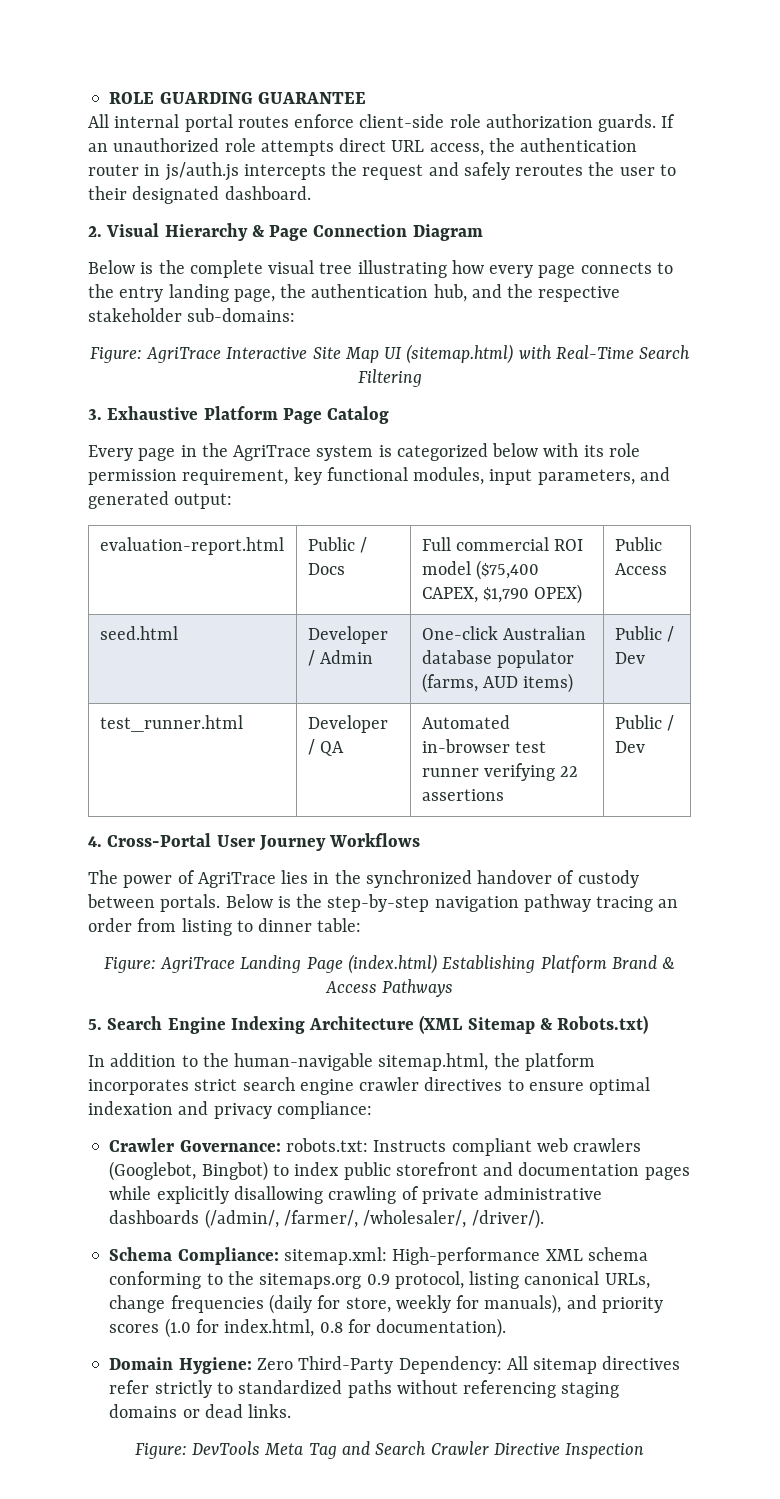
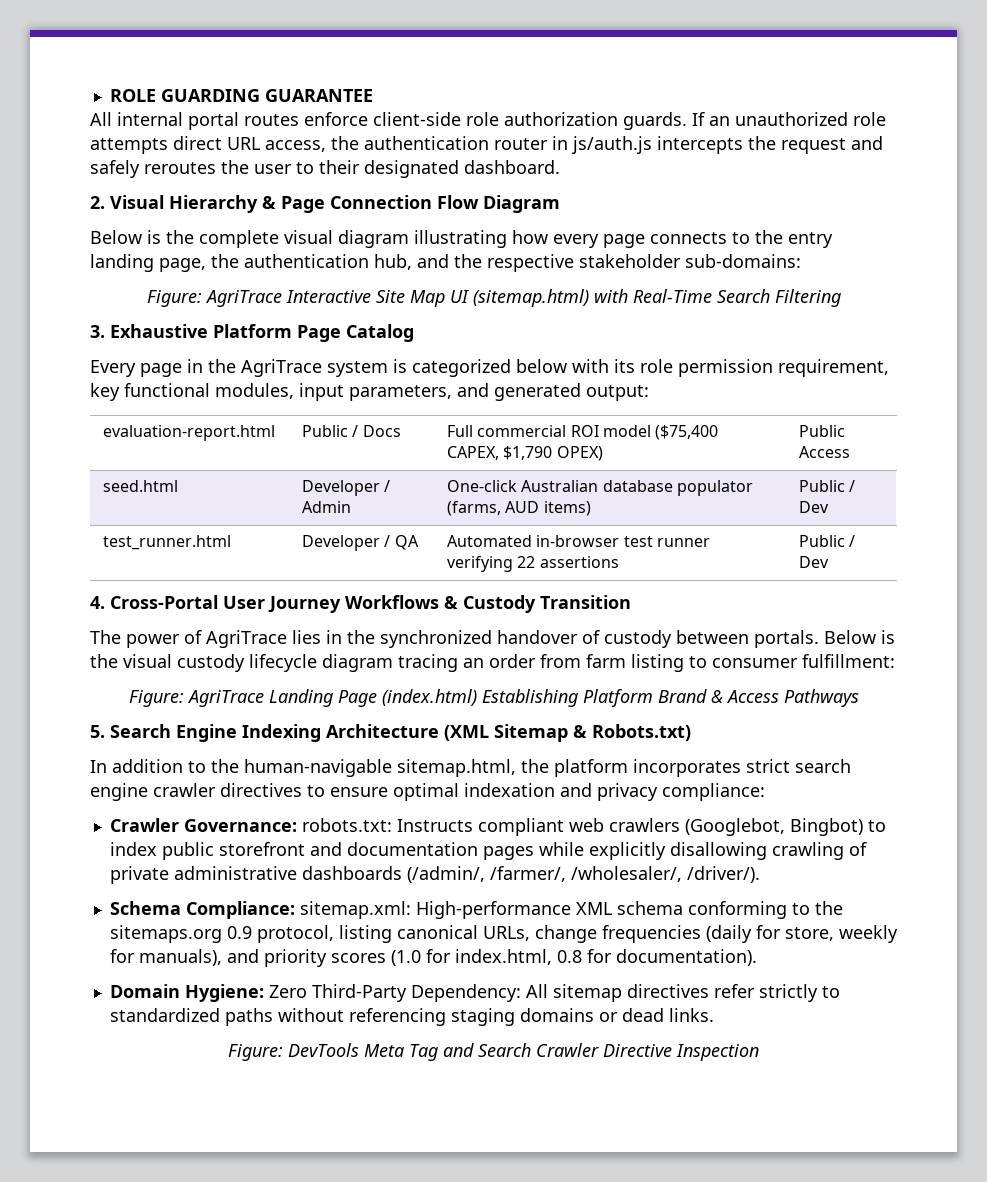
- 2. Visual Hierarchy & Page Connection Diagram
+ 2. Visual Hierarchy & Page Connection Flow Diagram
- Below is the complete visual tree illustrating how every page connects to the entry landing page, the authentication hub, and the respective stakeholder sub-domains:
+ Below is the complete visual diagram illustrating how every page connects to the entry landing page, the authentication hub, and the respective stakeholder sub-domains:
- 4. Cross-Portal User Journey Workflows
+ 4. Cross-Portal User Journey Workflows & Custody Transition
- Below is the step-by-step navigation pathway tracing an order from listing to dinner table:
+ Below is the visual custody lifecycle diagram tracing an order from farm listing to consumer fulfillment:

